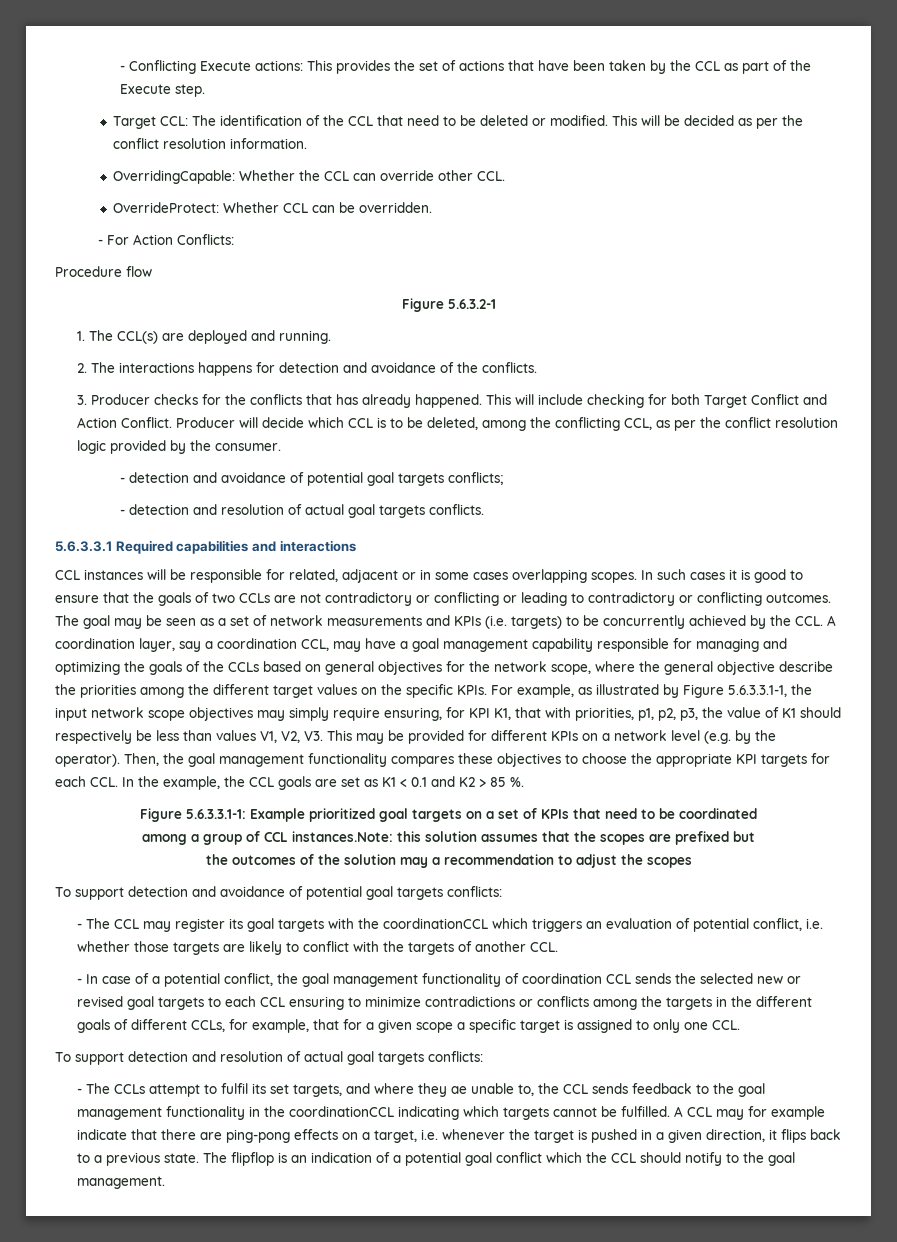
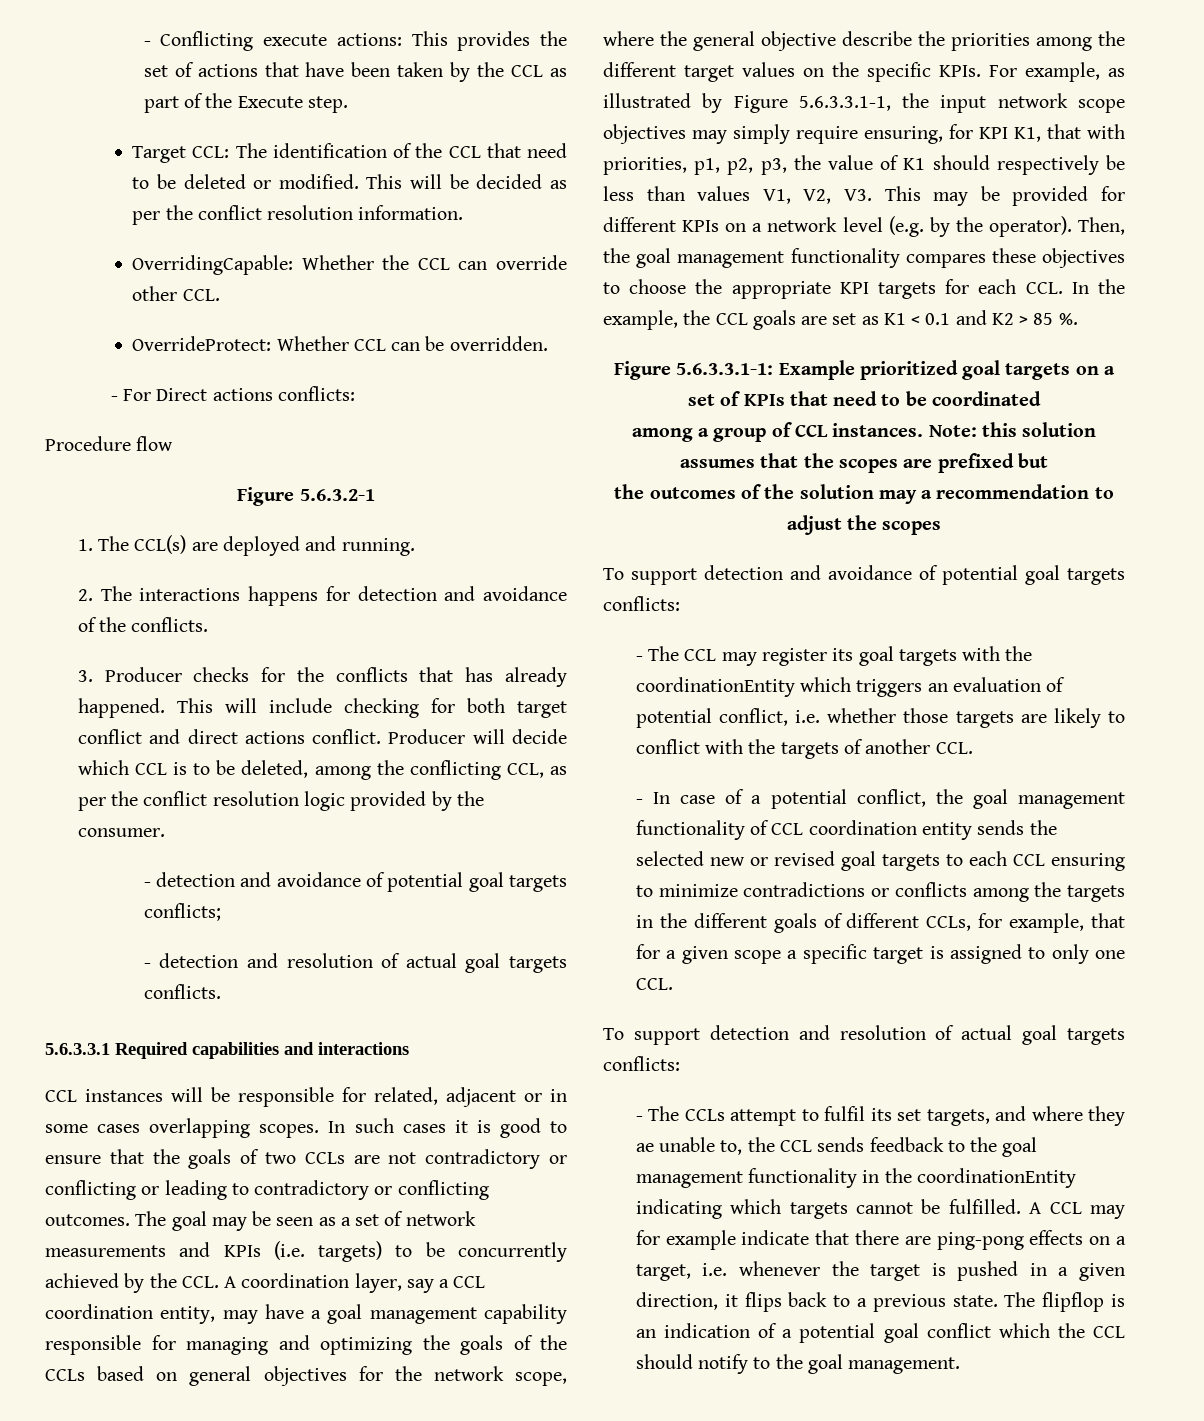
- - Conflicting Execute actions: This provides the set of actions that have been taken by the CCL as part of the Execute step.
+ - Conflicting execute actions: This provides the set of actions that have been taken by the CCL as part of the Execute step.
- - For Action Conflicts:
+ - For Direct actions conflicts:
- This will include checking for both Target Conflict and Action Conflict.
+ This will include checking for both target conflict and direct actions conflict.
- The goal may be seen as a set of network measurements and KPIs (i.e. targets) to be concurrently achieved by the CCL. A coordination layer, say a coordination CCL, may have a goal management capability responsible for managing and optimizing the goals of the CCLs based on general objectives for the network scope, where the general objective describe the priorities among the different target values on the specific KPIs.
+ The goal may be seen as a set of network measurements and KPIs (i.e. targets) to be concurrently achieved by the CCL. A coordination layer, say a CCL coordination entity, may have a goal management capability responsible for managing and optimizing the goals of the CCLs based on general objectives for the network scope, where the general objective describe the priorities among the different target values on the specific KPIs.
- among a group of CCL instances.Note: this solution assumes that the scopes are prefixed but
+ among a group of CCL instances. Note: this solution assumes that the scopes are prefixed but
- - The CCL may register its goal targets with the coordinationCCL which triggers an evaluation of potential conflict, i.e. whether those targets are likely to conflict with the targets of another CCL.
+ - The CCL may register its goal targets with the coordinationEntity which triggers an evaluation of potential conflict, i.e. whether those targets are likely to conflict with the targets of another CCL.
- - In case of a potential conflict, the goal management functionality of coordination CCL sends the selected new or revised goal targets to each CCL ensuring to minimize contradictions or conflicts among the targets in the different goals of different CCLs, for example, that for a given scope a specific target is assigned to only one CCL.
+ - In case of a potential conflict, the goal management functionality of CCL coordination entity sends the selected new or revised goal targets to each CCL ensuring to minimize contradictions or conflicts among the targets in the different goals of different CCLs, for example, that for a given scope a specific target is assigned to only one CCL.
- - The CCLs attempt to fulfil its set targets, and where they ae unable to, the CCL sends feedback to the goal management functionality in the coordinationCCL indicating which targets cannot be fulfilled.
+ - The CCLs attempt to fulfil its set targets, and where they ae unable to, the CCL sends feedback to the goal management functionality in the coordinationEntity indicating which targets cannot be fulfilled.

